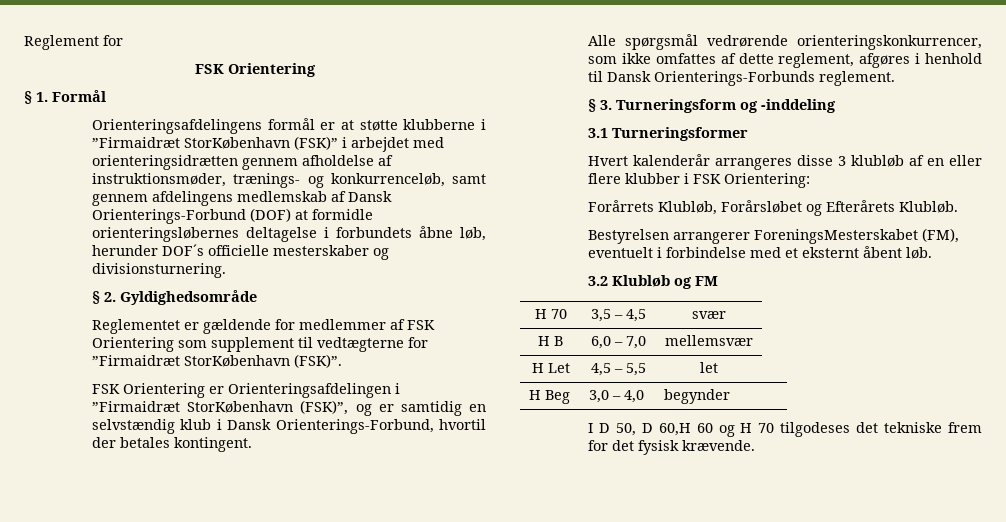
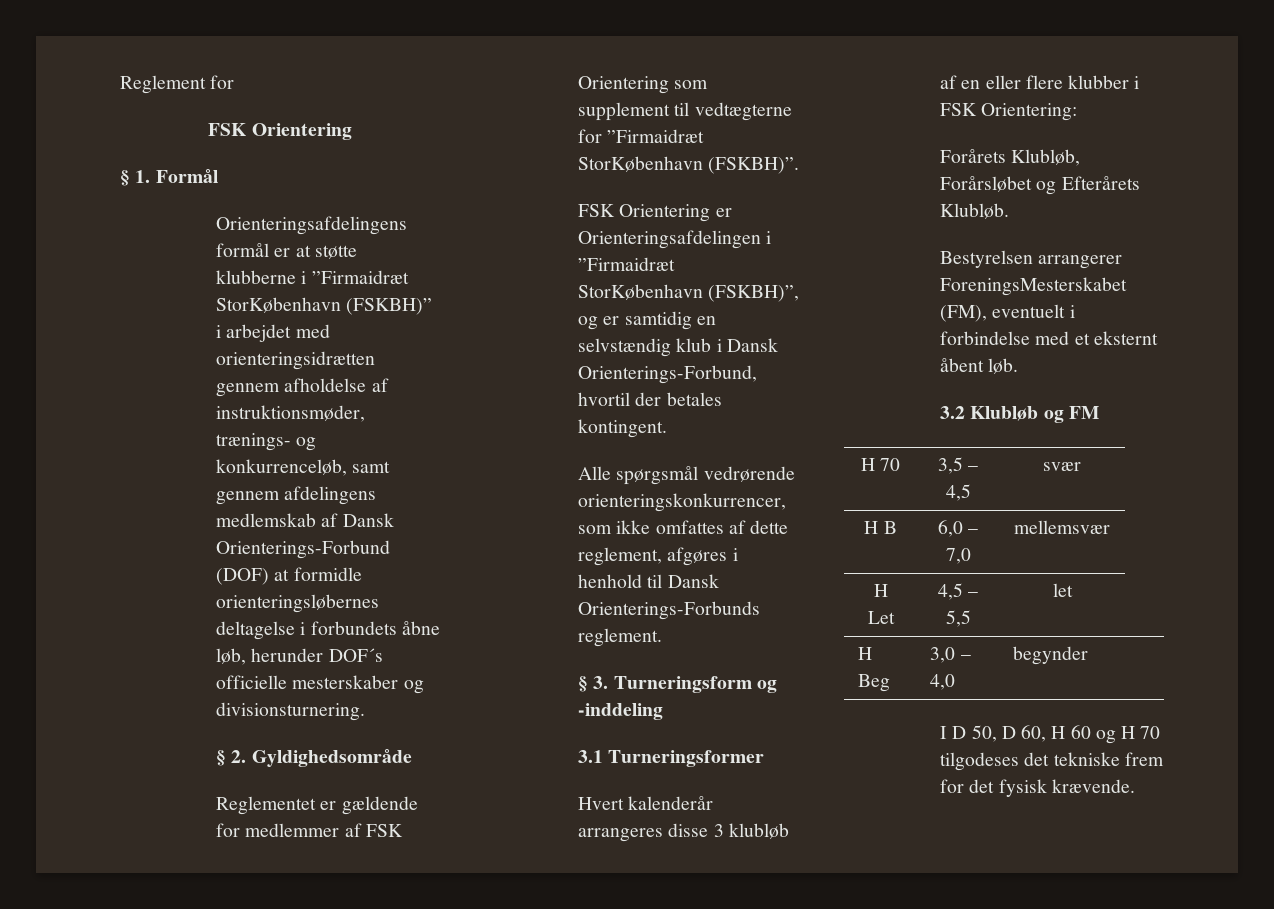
- Orienteringsafdelingens formål er at støtte klubberne i ”Firmaidræt StorKøbenhavn (FSK)” i arbejdet med orienteringsidrætten gennem afholdelse af instruktionsmøder, trænings- og konkurrenceløb, samt gennem afdelingens medlemskab af Dansk Orienterings-Forbund (DOF) at formidle orienteringsløbernes deltagelse i forbundets åbne løb, herunder DOF´s officielle mesterskaber og divisionsturnering.
+ Orienteringsafdelingens formål er at støtte klubberne i ”Firmaidræt StorKøbenhavn (FSKBH)” i arbejdet med orienteringsidrætten gennem afholdelse af instruktionsmøder, trænings- og konkurrenceløb, samt gennem afdelingens medlemskab af Dansk Orienterings-Forbund (DOF) at formidle orienteringsløbernes deltagelse i forbundets åbne løb, herunder DOF´s officielle mesterskaber og divisionsturnering.
- Reglementet er gældende for medlemmer af FSK Orientering som supplement til vedtægterne for ”Firmaidræt StorKøbenhavn (FSK)”.
+ Reglementet er gældende for medlemmer af FSK Orientering som supplement til vedtægterne for ”Firmaidræt StorKøbenhavn (FSKBH)”.
- FSK Orientering er Orienteringsafdelingen i ”Firmaidræt StorKøbenhavn (FSK)”, og er samtidig en selvstændig klub i Dansk Orienterings-Forbund, hvortil der betales kontingent.
+ FSK Orientering er Orienteringsafdelingen i ”Firmaidræt StorKøbenhavn (FSKBH)”, og er samtidig en selvstændig klub i Dansk Orienterings-Forbund, hvortil der betales kontingent.
- Forårrets Klubløb, Forårsløbet og Efterårets Klubløb.
+ Forårets Klubløb, Forårsløbet og Efterårets Klubløb.
- I D 50, D 60,H 60 og H 70 tilgodeses det tekniske frem for det fysisk krævende.
+ I D 50, D 60, H 60 og H 70 tilgodeses det tekniske frem for det fysisk krævende.

